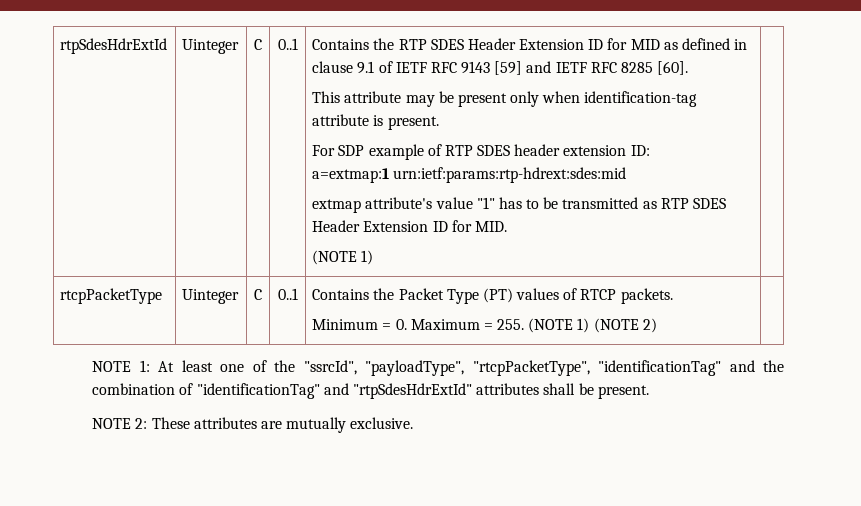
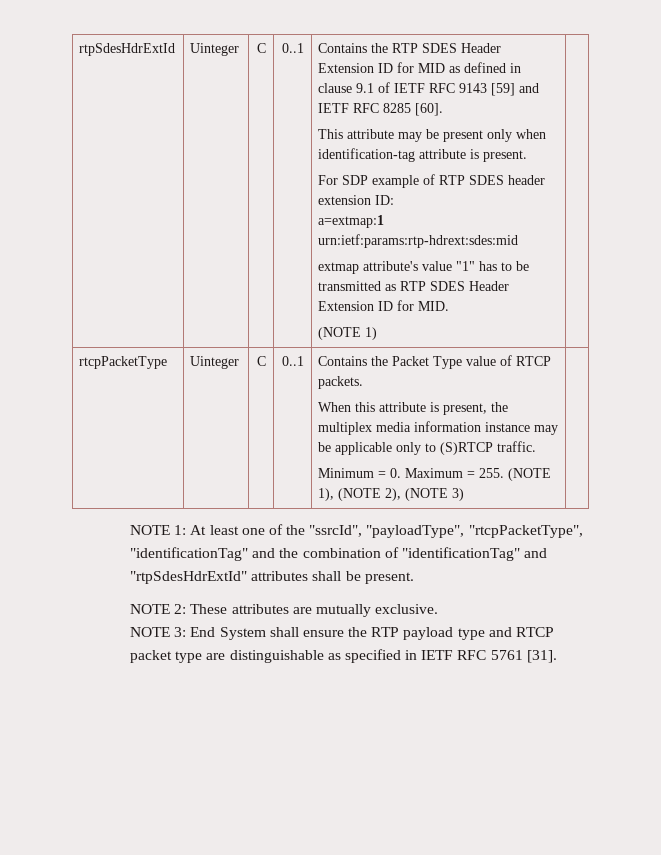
- Contains the Packet Type (PT) values of RTCP packets.
+ Contains the Packet Type value of RTCP packets.
+ When this attribute is present, the multiplex media information instance may be applicable only to (S)RTCP traffic.
- Minimum = 0. Maximum = 255. (NOTE 1) (NOTE 2)
+ Minimum = 0. Maximum = 255. (NOTE 1), (NOTE 2), (NOTE 3)
+ NOTE 3: End System shall ensure the RTP payload type and RTCP packet type are distinguishable as specified in IETF RFC 5761 [31].

